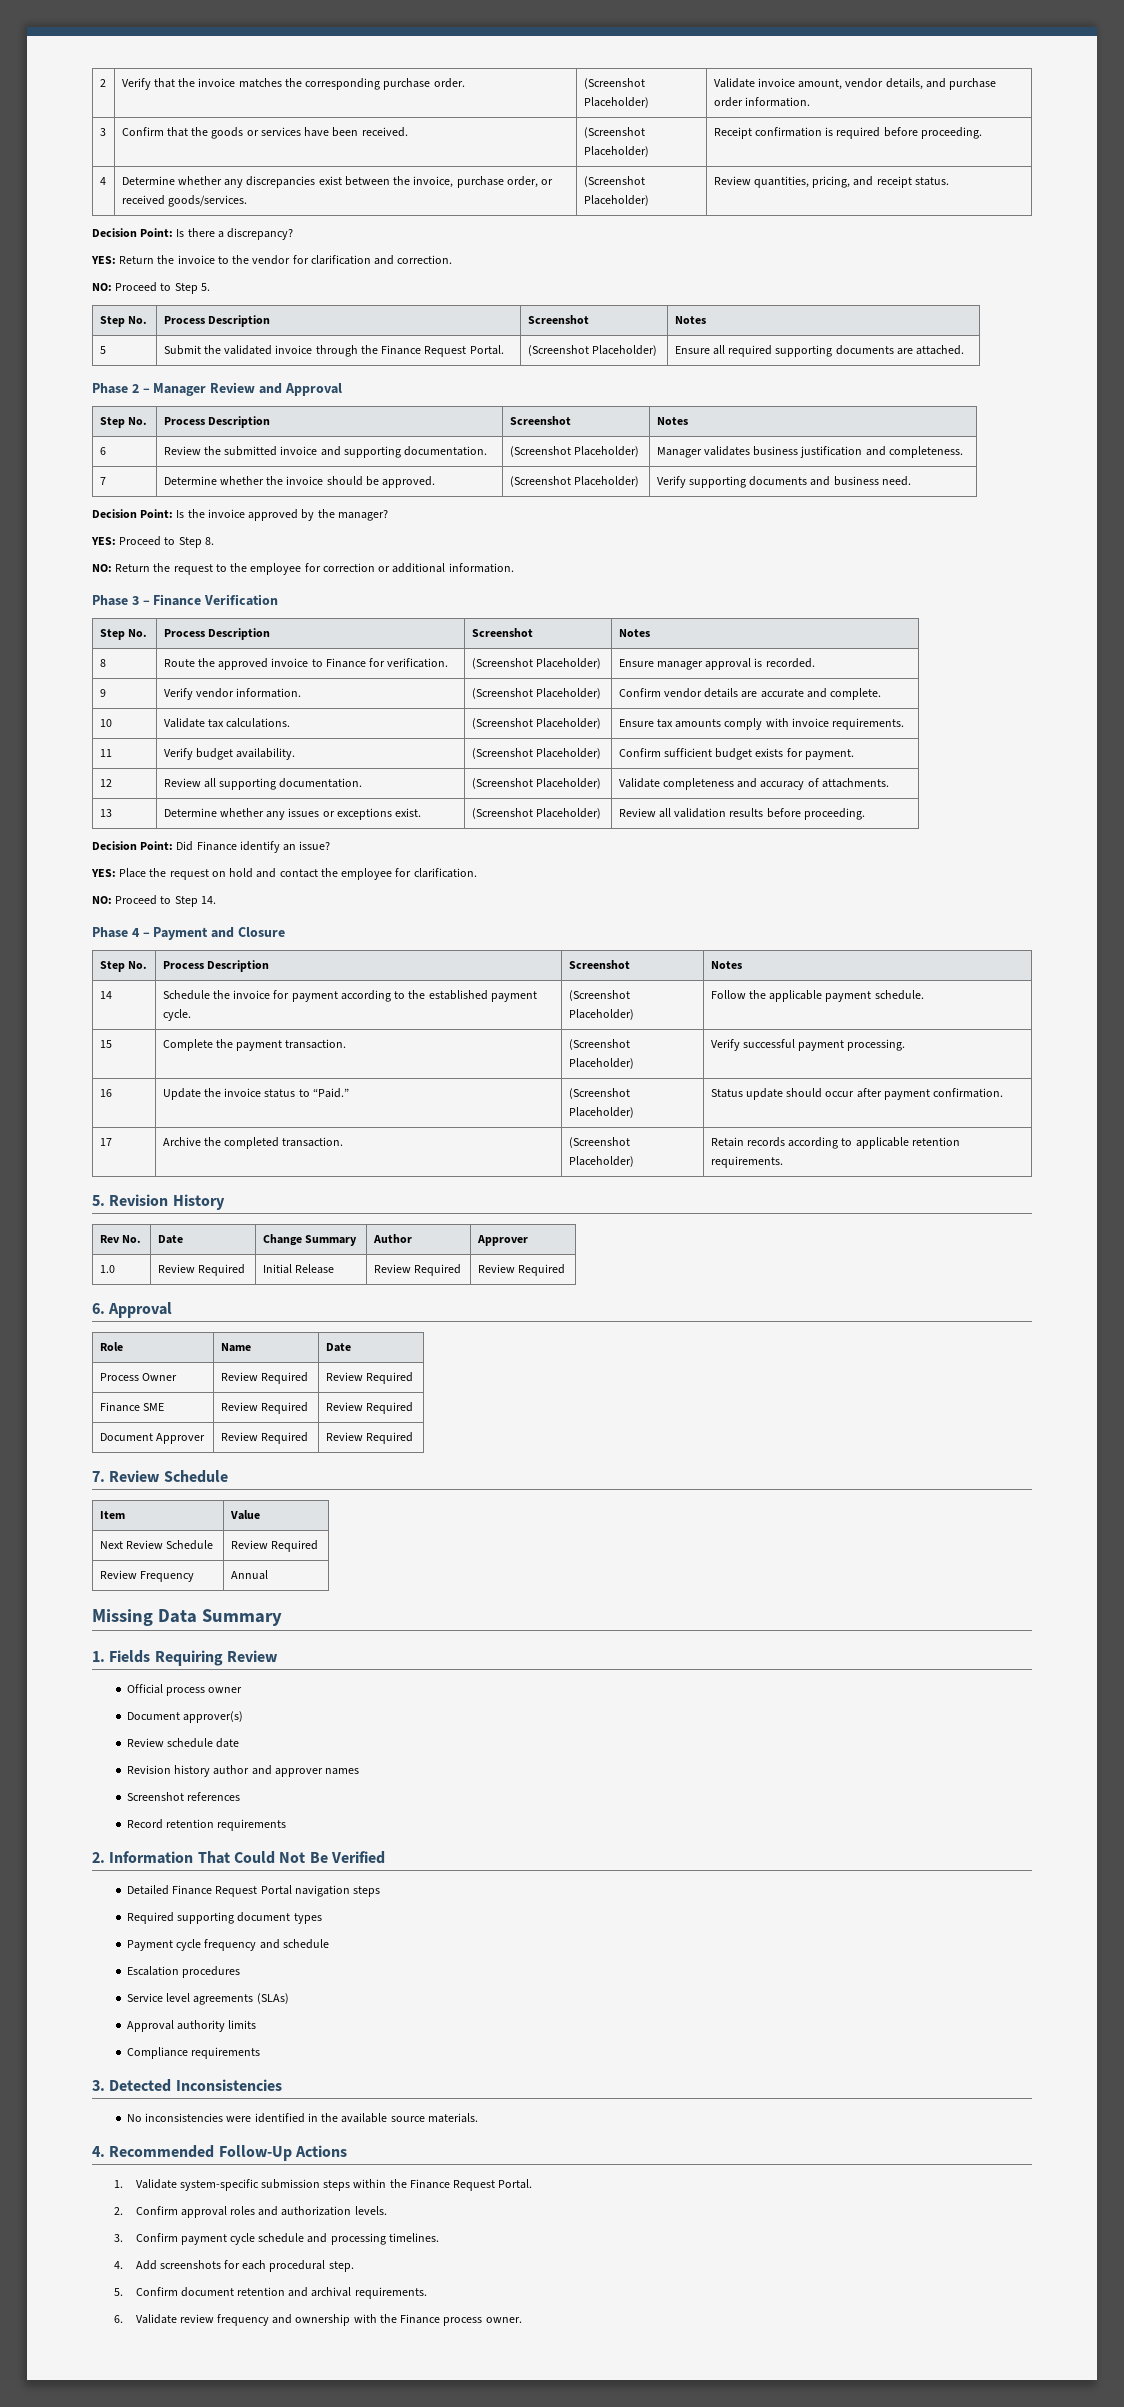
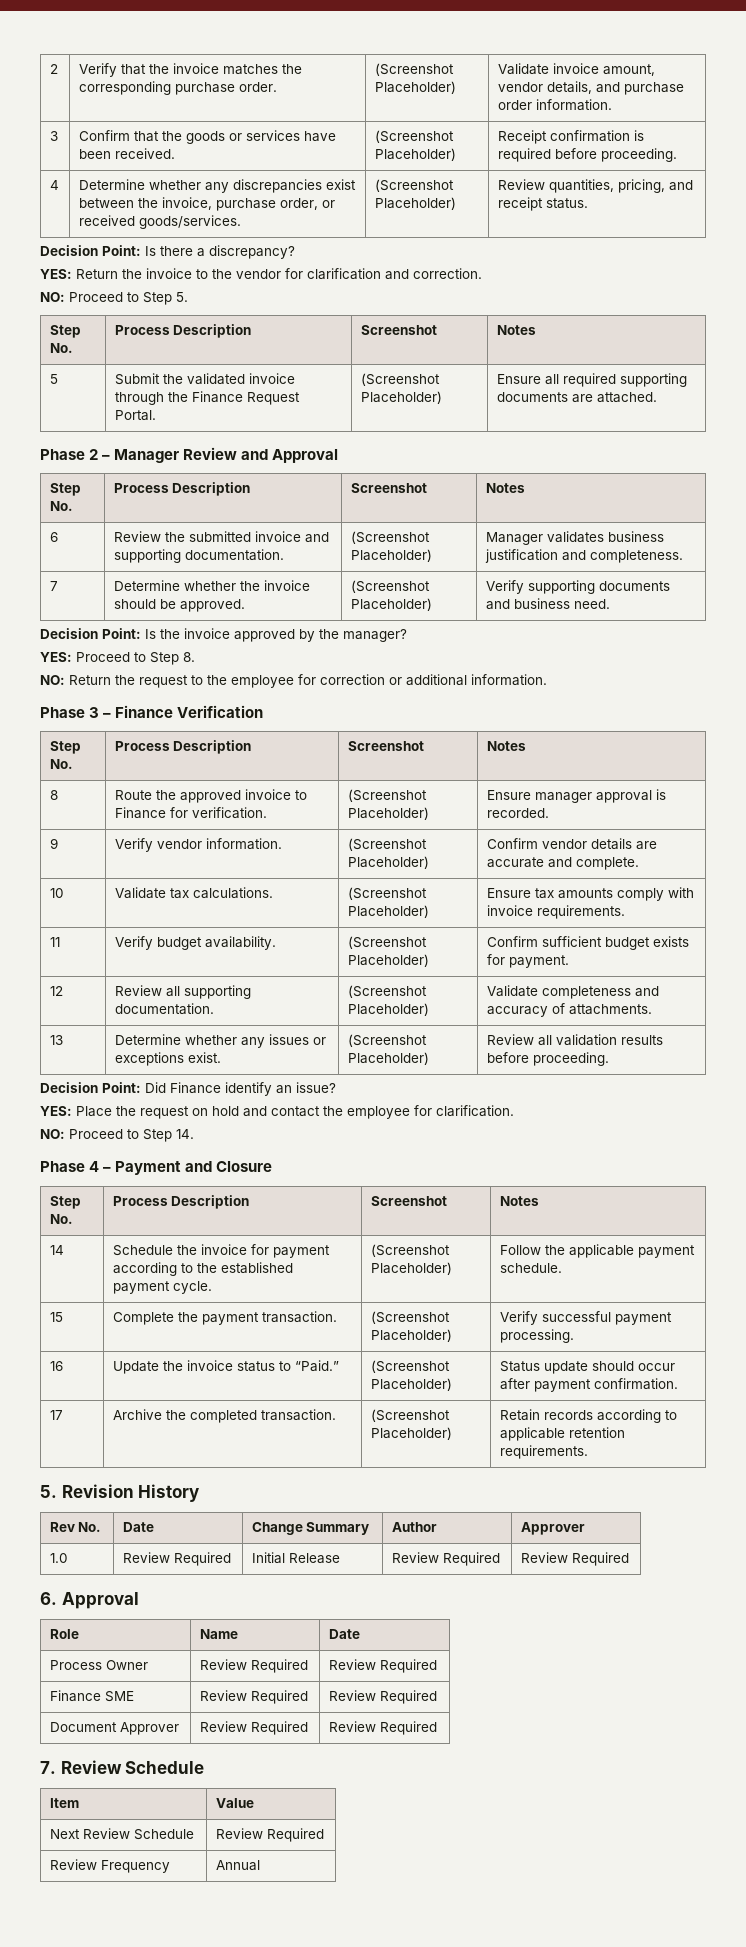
- Missing Data Summary
- 1. Fields Requiring Review
- Official process owner
- Document approver(s)
- Review schedule date
- Revision history author and approver names
- Screenshot references
- Record retention requirements
- 2. Information That Could Not Be Verified
- Detailed Finance Request Portal navigation steps
- Required supporting document types
- Payment cycle frequency and schedule
- Escalation procedures
- Service level agreements (SLAs)
- Approval authority limits
- Compliance requirements
- 3. Detected Inconsistencies
- No inconsistencies were identified in the available source materials.
- 4. Recommended Follow-Up Actions
- 1. Validate system-specific submission steps within the Finance Request Portal.
- 2. Confirm approval roles and authorization levels.
- 3. Confirm payment cycle schedule and processing timelines.
- 4. Add screenshots for each procedural step.
- 5. Confirm document retention and archival requirements.
- 6. Validate review frequency and ownership with the Finance process owner.

